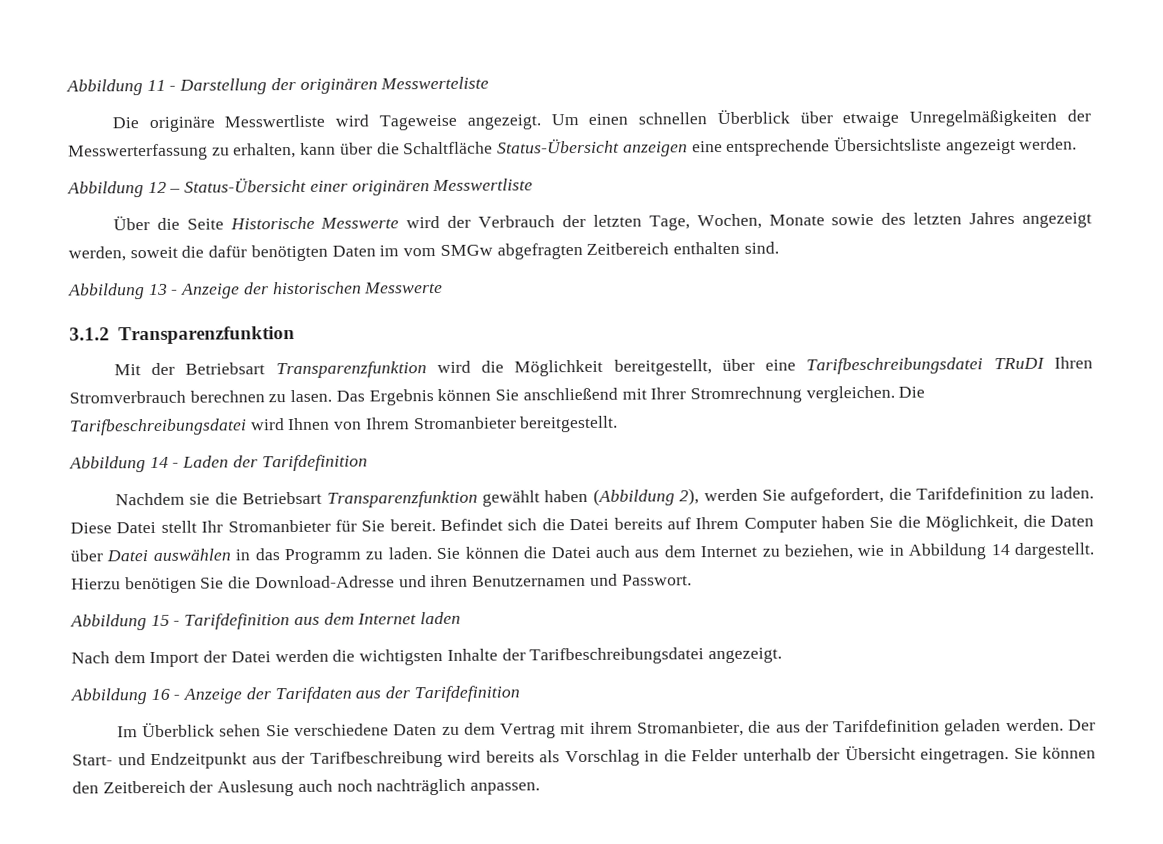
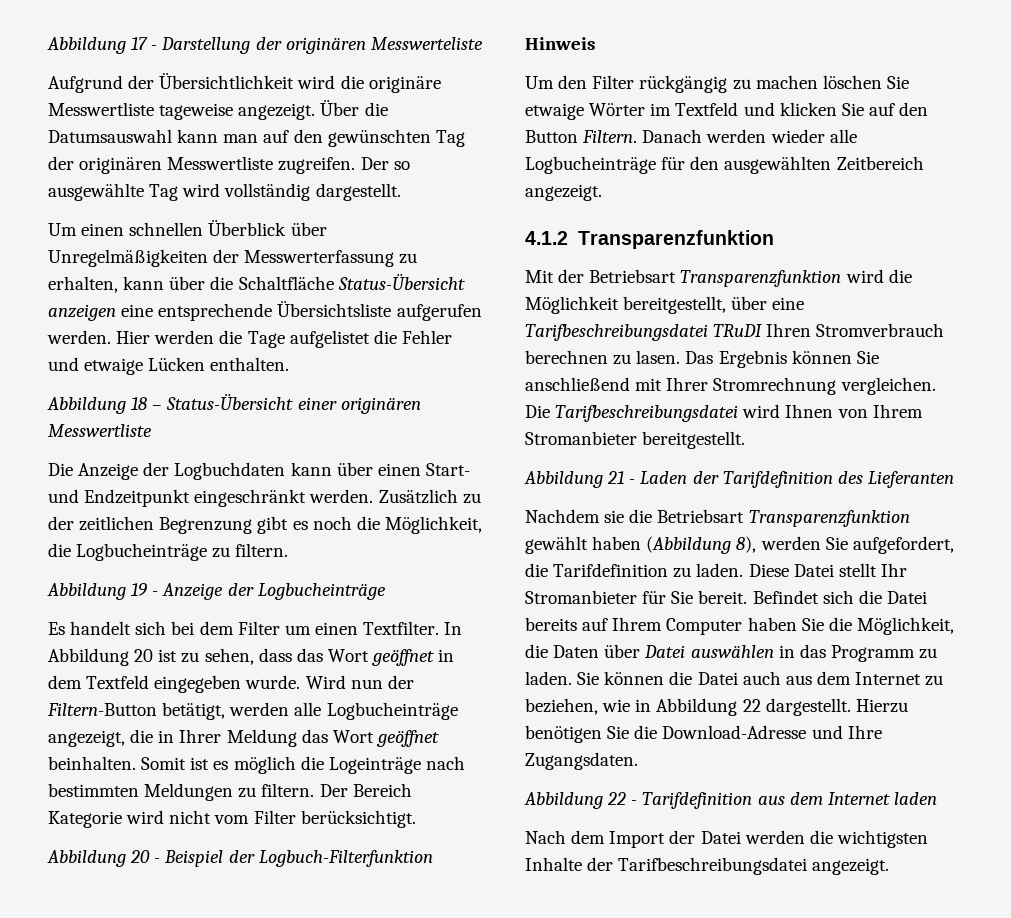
- Abbildung 11 - Darstellung der originären Messwerteliste
+ Abbildung 17 - Darstellung der originären Messwerteliste
- Die originäre Messwertliste wird Tageweise angezeigt. Um einen schnellen Überblick über etwaige Unregelmäßigkeiten der Messwerterfassung zu erhalten, kann über die Schaltfläche Status-Übersicht anzeigen eine entsprechende Übersichtsliste angezeigt werden.
- Abbildung 12 – Status-Übersicht einer originären Messwertliste
+ Aufgrund der Übersichtlichkeit wird die originäre Messwertliste tageweise angezeigt. Über die Datumsauswahl kann man auf den gewünschten Tag der originären Messwertliste zugreifen. Der so ausgewählte Tag wird vollständig dargestellt.
+ Um einen schnellen Überblick über Unregelmäßigkeiten der Messwerterfassung zu erhalten, kann über die Schaltfläche Status-Übersicht anzeigen eine entsprechende Übersichtsliste aufgerufen werden. Hier werden die Tage aufgelistet die Fehler und etwaige Lücken enthalten.
+ Abbildung 18 – Status-Übersicht einer originären Messwertliste
- Über die Seite Historische Messwerte wird der Verbrauch der letzten Tage, Wochen, Monate sowie des letzten Jahres angezeigt werden, soweit die dafür benötigten Daten im vom SMGw abgefragten Zeitbereich enthalten sind.
- Abbildung 13 - Anzeige der historischen Messwerte
- 3.1.2 Transparenzfunktion
+ Die Anzeige der Logbuchdaten kann über einen Start- und Endzeitpunkt eingeschränkt werden. Zusätzlich zu der zeitlichen Begrenzung gibt es noch die Möglichkeit, die Logbucheinträge zu filtern.
+ Abbildung 19 - Anzeige der Logbucheinträge
+ Es handelt sich bei dem Filter um einen Textfilter. In Abbildung 20 ist zu sehen, dass das Wort geöffnet in dem Textfeld eingegeben wurde. Wird nun der Filtern-Button betätigt, werden alle Logbucheinträge angezeigt, die in Ihrer Meldung das Wort geöffnet beinhalten. Somit ist es möglich die Logeinträge nach bestimmten Meldungen zu filtern. Der Bereich Kategorie wird nicht vom Filter berücksichtigt.
+ Abbildung 20 - Beispiel der Logbuch-Filterfunktion
+ Hinweis
+ Um den Filter rückgängig zu machen löschen Sie etwaige Wörter im Textfeld und klicken Sie auf den Button Filtern. Danach werden wieder alle Logbucheinträge für den ausgewählten Zeitbereich angezeigt.
+ 4.1.2 Transparenzfunktion
- Abbildung 14 - Laden der Tarifdefinition
+ Abbildung 21 - Laden der Tarifdefinition des Lieferanten
- Nachdem sie die Betriebsart Transparenzfunktion gewählt haben (Abbildung 2), werden Sie aufgefordert, die Tarifdefinition zu laden.
+ Nachdem sie die Betriebsart Transparenzfunktion gewählt haben (Abbildung 8), werden Sie aufgefordert, die Tarifdefinition zu laden.
- Sie können die Datei auch aus dem Internet zu beziehen, wie in Abbildung 14 dargestellt.
+ Sie können die Datei auch aus dem Internet zu beziehen, wie in Abbildung 22 dargestellt.
- Hierzu benötigen Sie die Download-Adresse und ihren Benutzernamen und Passwort.
- Abbildung 15 - Tarifdefinition aus dem Internet laden
+ Hierzu benötigen Sie die Download-Adresse und Ihre Zugangsdaten.
+ Abbildung 22 - Tarifdefinition aus dem Internet laden
- Abbildung 16 - Anzeige der Tarifdaten aus der Tarifdefinition
- Im Überblick sehen Sie verschiedene Daten zu dem Vertrag mit ihrem Stromanbieter, die aus der Tarifdefinition geladen werden. Der Start- und Endzeitpunkt aus der Tarifbeschreibung wird bereits als Vorschlag in die Felder unterhalb der Übersicht eingetragen. Sie können den Zeitbereich der Auslesung auch noch nachträglich anpassen.

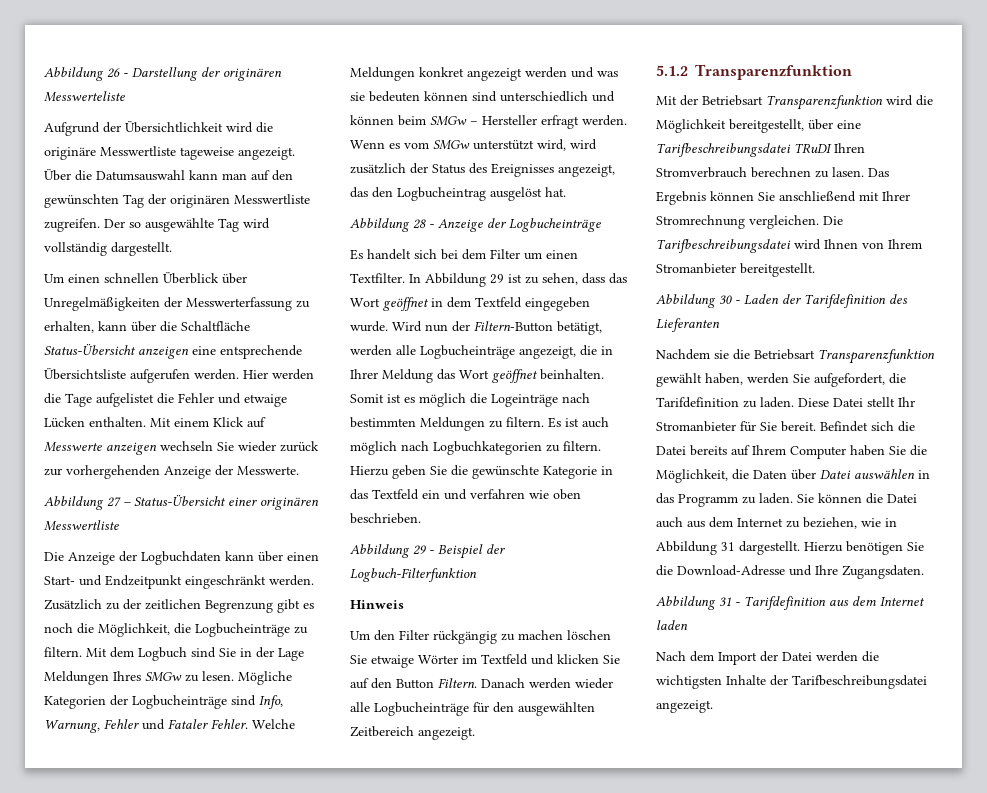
- Abbildung 17 - Darstellung der originären Messwerteliste
+ Abbildung 26 - Darstellung der originären Messwerteliste
- Hier werden die Tage aufgelistet die Fehler und etwaige Lücken enthalten.
- Abbildung 18 – Status-Übersicht einer originären Messwertliste
+ Hier werden die Tage aufgelistet die Fehler und etwaige Lücken enthalten. Mit einem Klick auf Messwerte anzeigen wechseln Sie wieder zurück zur vorhergehenden Anzeige der Messwerte.
+ Abbildung 27 – Status-Übersicht einer originären Messwertliste
- Zusätzlich zu der zeitlichen Begrenzung gibt es noch die Möglichkeit, die Logbucheinträge zu filtern.
- Abbildung 19 - Anzeige der Logbucheinträge
+ Zusätzlich zu der zeitlichen Begrenzung gibt es noch die Möglichkeit, die Logbucheinträge zu filtern. Mit dem Logbuch sind Sie in der Lage Meldungen Ihres SMGw zu lesen. Mögliche Kategorien der Logbucheinträge sind Info, Warnung, Fehler und Fataler Fehler. Welche Meldungen konkret angezeigt werden und was sie bedeuten können sind unterschiedlich und können beim SMGw – Hersteller erfragt werden. Wenn es vom SMGw unterstützt wird, wird zusätzlich der Status des Ereignisses angezeigt, das den Logbucheintrag ausgelöst hat.
+ Abbildung 28 - Anzeige der Logbucheinträge
- In Abbildung 20 ist zu sehen, dass das Wort geöffnet in dem Textfeld eingegeben wurde.
+ In Abbildung 29 ist zu sehen, dass das Wort geöffnet in dem Textfeld eingegeben wurde.
- Der Bereich Kategorie wird nicht vom Filter berücksichtigt.
- Abbildung 20 - Beispiel der Logbuch-Filterfunktion
+ Es ist auch möglich nach Logbuchkategorien zu filtern. Hierzu geben Sie die gewünschte Kategorie in das Textfeld ein und verfahren wie oben beschrieben.
+ Abbildung 29 - Beispiel der Logbuch-Filterfunktion
- 4.1.2 Transparenzfunktion
+ 5.1.2 Transparenzfunktion
- Abbildung 21 - Laden der Tarifdefinition des Lieferanten
+ Abbildung 30 - Laden der Tarifdefinition des Lieferanten
- Nachdem sie die Betriebsart Transparenzfunktion gewählt haben (Abbildung 8), werden Sie aufgefordert, die Tarifdefinition zu laden.
+ Nachdem sie die Betriebsart Transparenzfunktion gewählt haben, werden Sie aufgefordert, die Tarifdefinition zu laden.
- Sie können die Datei auch aus dem Internet zu beziehen, wie in Abbildung 22 dargestellt.
+ Sie können die Datei auch aus dem Internet zu beziehen, wie in Abbildung 31 dargestellt.
- Abbildung 22 - Tarifdefinition aus dem Internet laden
+ Abbildung 31 - Tarifdefinition aus dem Internet laden

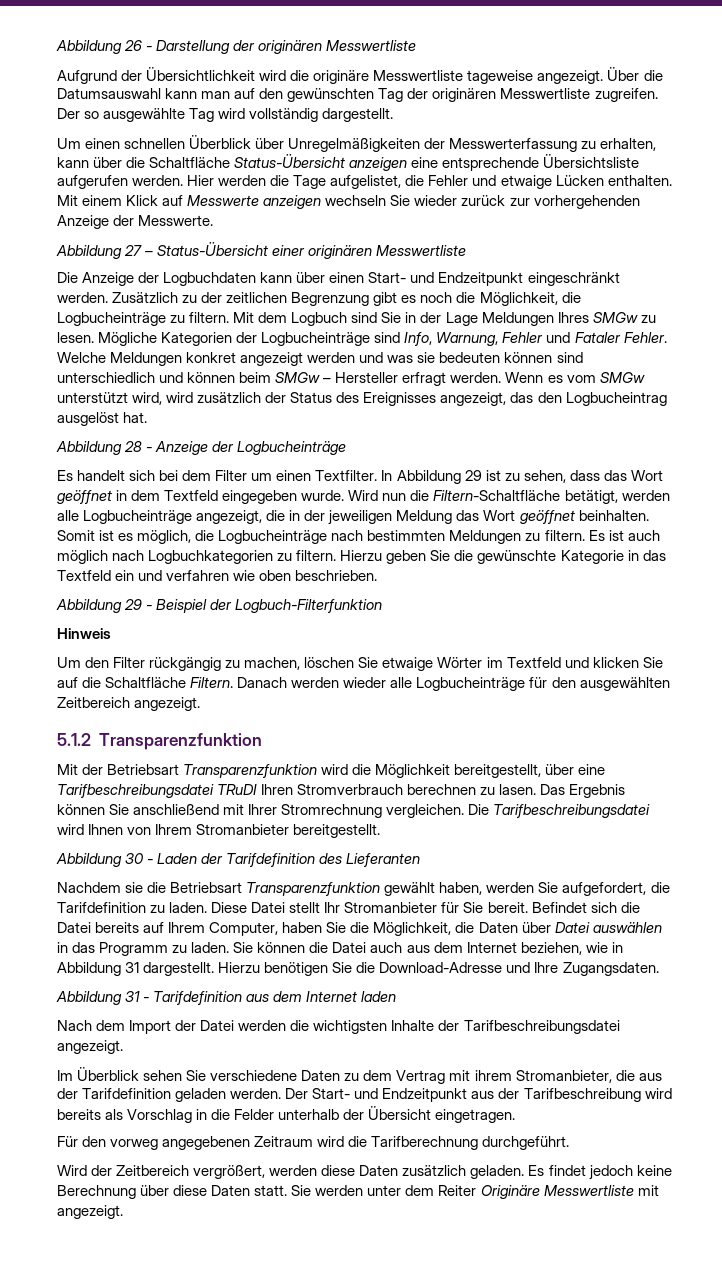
- Abbildung 26 - Darstellung der originären Messwerteliste
+ Abbildung 26 - Darstellung der originären Messwertliste
- Hier werden die Tage aufgelistet die Fehler und etwaige Lücken enthalten.
+ Hier werden die Tage aufgelistet, die Fehler und etwaige Lücken enthalten.
- Wird nun der Filtern-Button betätigt, werden alle Logbucheinträge angezeigt, die in Ihrer Meldung das Wort geöffnet beinhalten.
+ Wird nun die Filtern-Schaltfläche betätigt, werden alle Logbucheinträge angezeigt, die in der jeweiligen Meldung das Wort geöffnet beinhalten.
- Somit ist es möglich die Logeinträge nach bestimmten Meldungen zu filtern.
+ Somit ist es möglich, die Logbucheinträge nach bestimmten Meldungen zu filtern.
- Um den Filter rückgängig zu machen löschen Sie etwaige Wörter im Textfeld und klicken Sie auf den Button Filtern.
+ Um den Filter rückgängig zu machen, löschen Sie etwaige Wörter im Textfeld und klicken Sie auf die Schaltfläche Filtern.
- Befindet sich die Datei bereits auf Ihrem Computer haben Sie die Möglichkeit, die Daten über Datei auswählen in das Programm zu laden.
+ Befindet sich die Datei bereits auf Ihrem Computer, haben Sie die Möglichkeit, die Daten über Datei auswählen in das Programm zu laden.
- Sie können die Datei auch aus dem Internet zu beziehen, wie in Abbildung 31 dargestellt.
+ Sie können die Datei auch aus dem Internet beziehen, wie in Abbildung 31 dargestellt.
+ Im Überblick sehen Sie verschiedene Daten zu dem Vertrag mit ihrem Stromanbieter, die aus der Tarifdefinition geladen werden. Der Start- und Endzeitpunkt aus der Tarifbeschreibung wird bereits als Vorschlag in die Felder unterhalb der Übersicht eingetragen.
+ Für den vorweg angegebenen Zeitraum wird die Tarifberechnung durchgeführt.
+ Wird der Zeitbereich vergrößert, werden diese Daten zusätzlich geladen. Es findet jedoch keine Berechnung über diese Daten statt. Sie werden unter dem Reiter Originäre Messwertliste mit angezeigt.

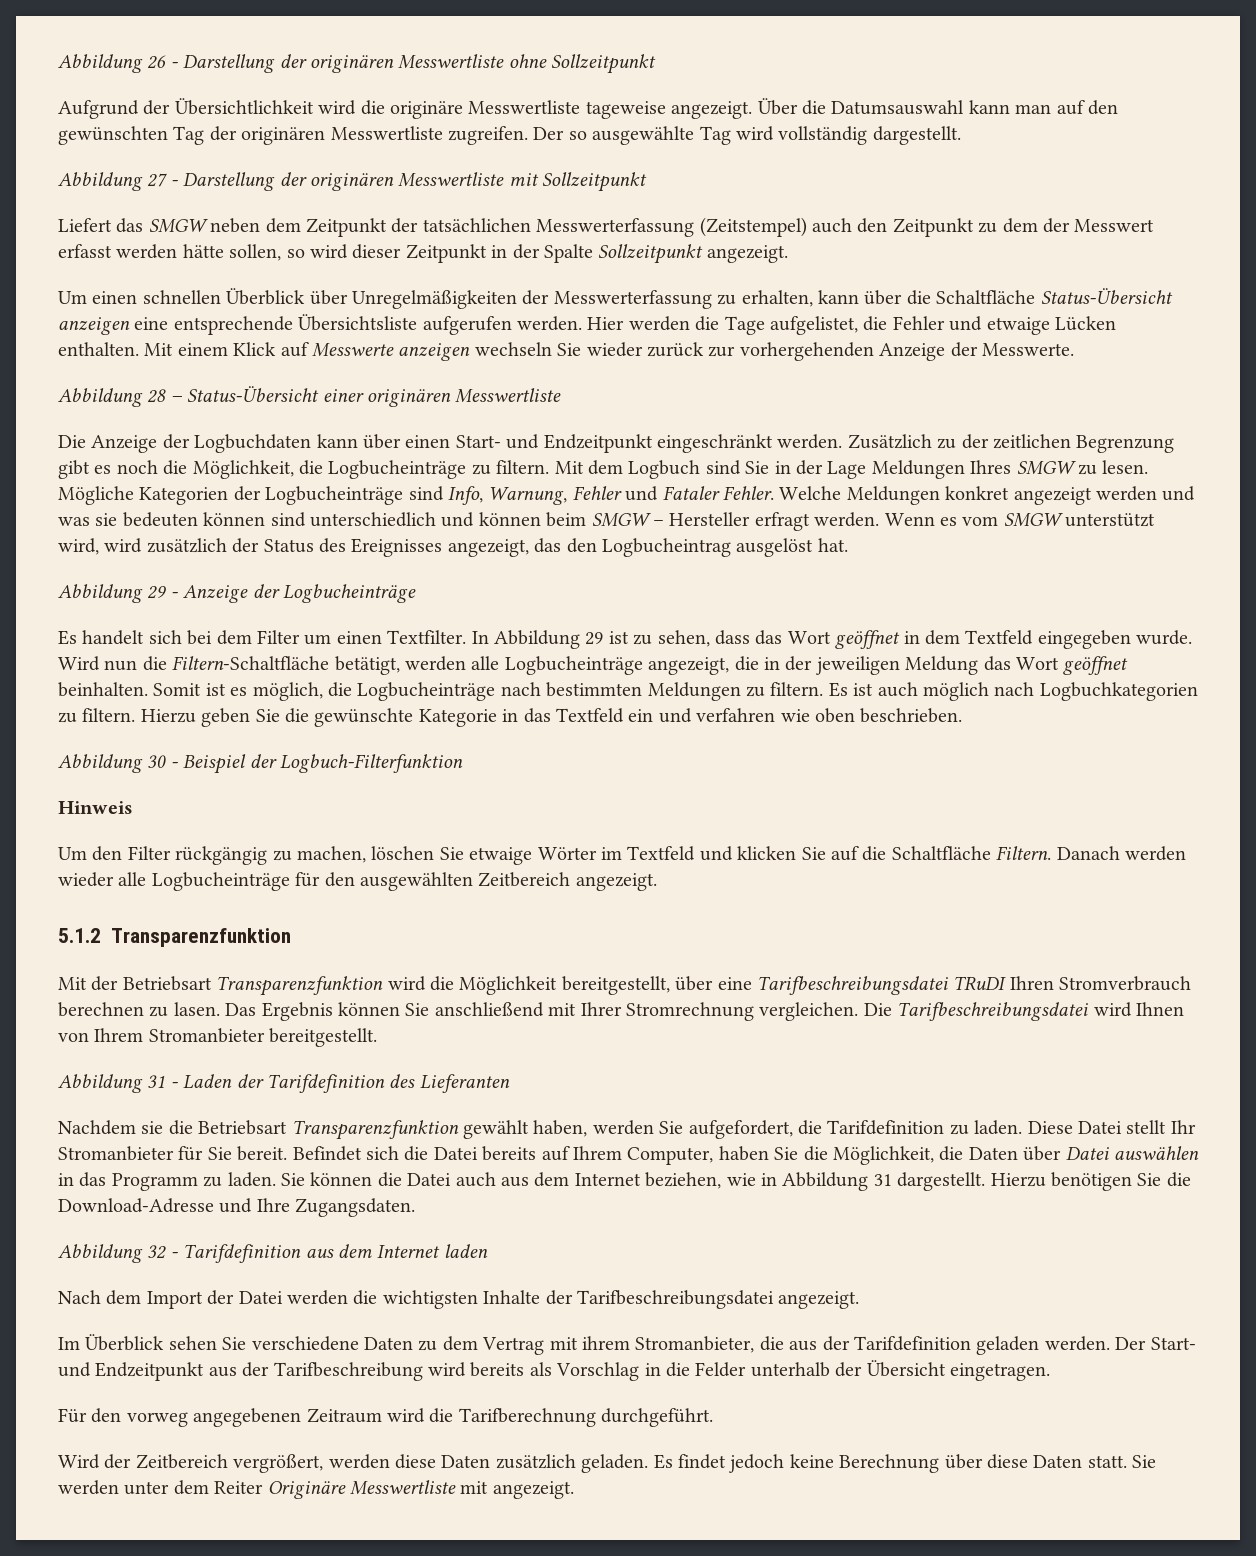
- Abbildung 26 - Darstellung der originären Messwertliste
+ Abbildung 26 - Darstellung der originären Messwertliste ohne Sollzeitpunkt
+ Abbildung 27 - Darstellung der originären Messwertliste mit Sollzeitpunkt
+ Liefert das SMGW neben dem Zeitpunkt der tatsächlichen Messwerterfassung (Zeitstempel) auch den Zeitpunkt zu dem der Messwert erfasst werden hätte sollen, so wird dieser Zeitpunkt in der Spalte Sollzeitpunkt angezeigt.
- Abbildung 27 – Status-Übersicht einer originären Messwertliste
+ Abbildung 28 – Status-Übersicht einer originären Messwertliste
- Mit dem Logbuch sind Sie in der Lage Meldungen Ihres SMGw zu lesen.
+ Mit dem Logbuch sind Sie in der Lage Meldungen Ihres SMGW zu lesen.
- Welche Meldungen konkret angezeigt werden und was sie bedeuten können sind unterschiedlich und können beim SMGw – Hersteller erfragt werden.
+ Welche Meldungen konkret angezeigt werden und was sie bedeuten können sind unterschiedlich und können beim SMGW – Hersteller erfragt werden.
- Wenn es vom SMGw unterstützt wird, wird zusätzlich der Status des Ereignisses angezeigt, das den Logbucheintrag ausgelöst hat.
+ Wenn es vom SMGW unterstützt wird, wird zusätzlich der Status des Ereignisses angezeigt, das den Logbucheintrag ausgelöst hat.
- Abbildung 28 - Anzeige der Logbucheinträge
+ Abbildung 29 - Anzeige der Logbucheinträge
- Abbildung 29 - Beispiel der Logbuch-Filterfunktion
+ Abbildung 30 - Beispiel der Logbuch-Filterfunktion
- Abbildung 30 - Laden der Tarifdefinition des Lieferanten
+ Abbildung 31 - Laden der Tarifdefinition des Lieferanten
- Abbildung 31 - Tarifdefinition aus dem Internet laden
+ Abbildung 32 - Tarifdefinition aus dem Internet laden

